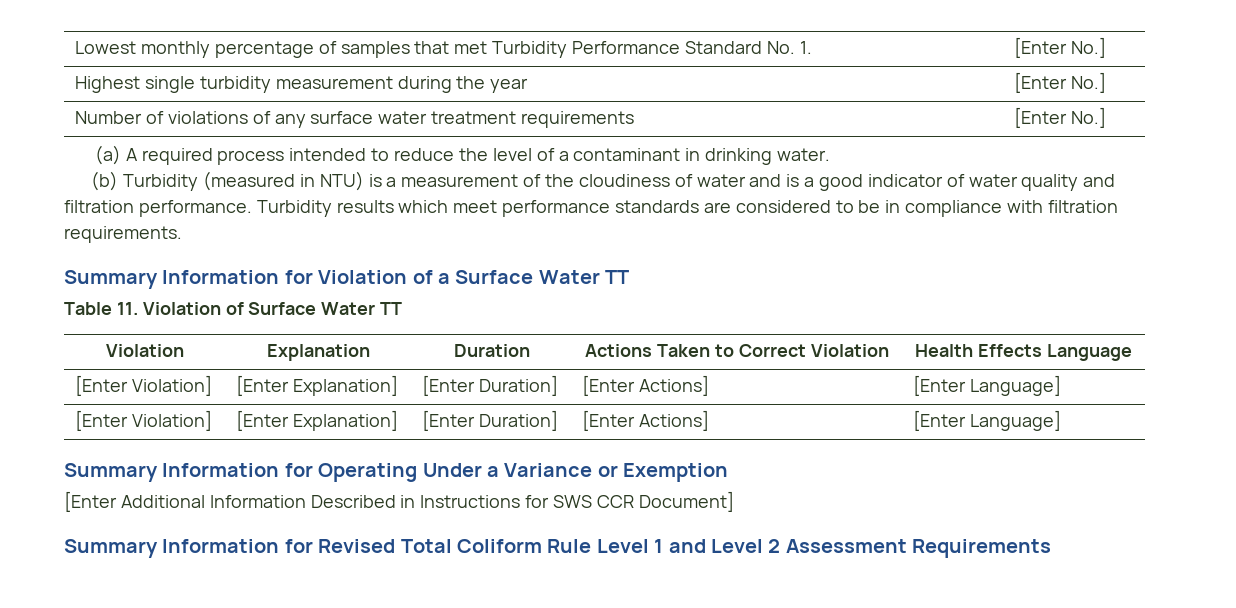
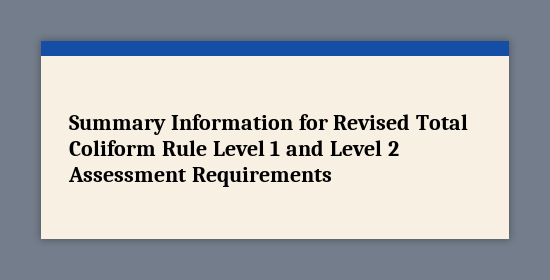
- Lowest monthly percentage of samples that met Turbidity Performance Standard No. 1. | [Enter No.]
- Highest single turbidity measurement during the year | [Enter No.]
- Number of violations of any surface water treatment requirements | [Enter No.]
- (a) A required process intended to reduce the level of a contaminant in drinking water.
- (b) Turbidity (measured in NTU) is a measurement of the cloudiness of water and is a good indicator of water quality and filtration performance. Turbidity results which meet performance standards are considered to be in compliance with filtration requirements.
- Summary Information for Violation of a Surface Water TT
- Table 11. Violation of Surface Water TT
- Violation | Explanation | Duration | Actions Taken to Correct Violation | Health Effects Language
- [Enter Violation] | [Enter Explanation] | [Enter Duration] | [Enter Actions] | [Enter Language]
- [Enter Violation] | [Enter Explanation] | [Enter Duration] | [Enter Actions] | [Enter Language]
- Summary Information for Operating Under a Variance or Exemption
- [Enter Additional Information Described in Instructions for SWS CCR Document]

